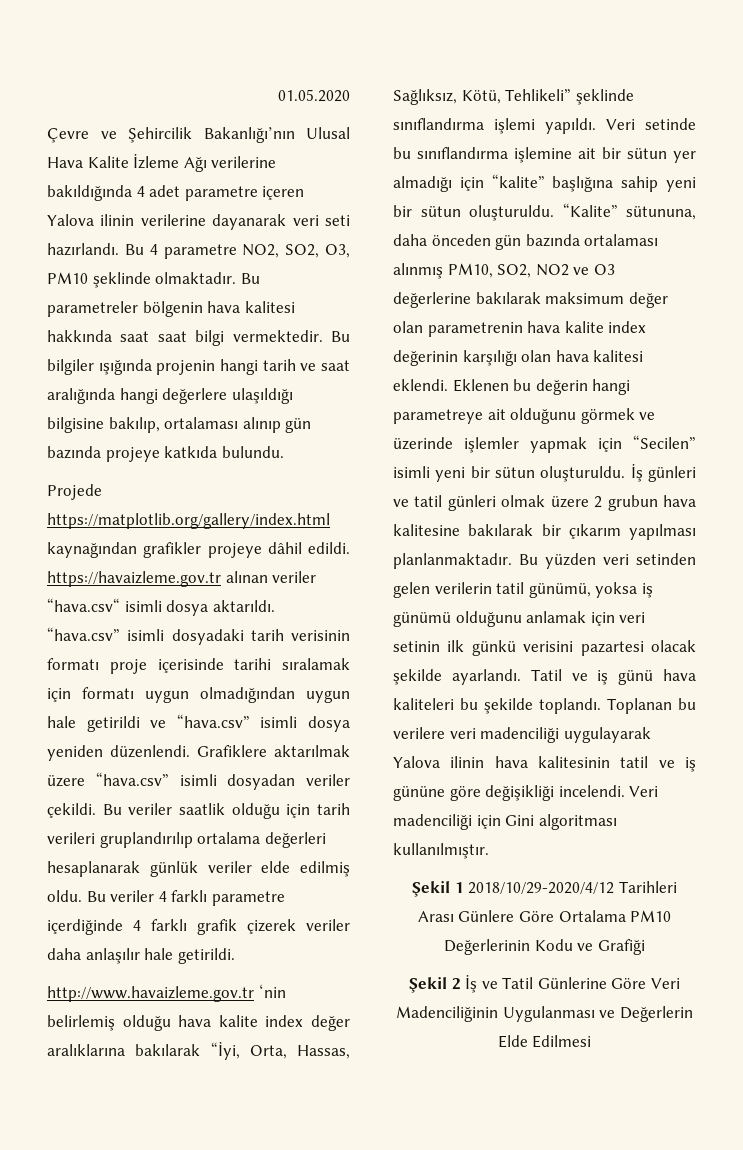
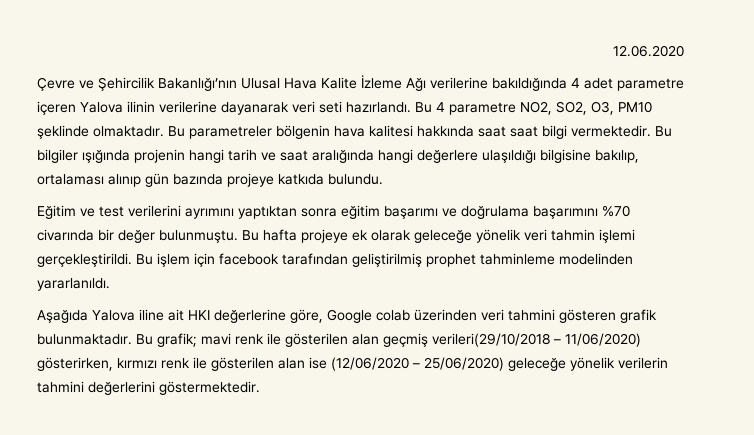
- 01.05.2020
+ 12.06.2020
- Projede https://matplotlib.org/gallery/index.html kaynağından grafikler projeye dâhil edildi. https://havaizleme.gov.tr alınan veriler “hava.csv“ isimli dosya aktarıldı. “hava.csv” isimli dosyadaki tarih verisinin formatı proje içerisinde tarihi sıralamak için formatı uygun olmadığından uygun hale getirildi ve “hava.csv” isimli dosya yeniden düzenlendi. Grafiklere aktarılmak üzere “hava.csv” isimli dosyadan veriler çekildi. Bu veriler saatlik olduğu için tarih verileri gruplandırılıp ortalama değerleri hesaplanarak günlük veriler elde edilmiş oldu. Bu veriler 4 farklı parametre içerdiğinde 4 farklı grafik çizerek veriler daha anlaşılır hale getirildi.
- http://www.havaizleme.gov.tr ‘nin belirlemiş olduğu hava kalite index değer aralıklarına bakılarak “İyi, Orta, Hassas, Sağlıksız, Kötü, Tehlikeli” şeklinde sınıflandırma işlemi yapıldı. Veri setinde bu sınıflandırma işlemine ait bir sütun yer almadığı için “kalite” başlığına sahip yeni bir sütun oluşturuldu. “Kalite” sütununa, daha önceden gün bazında ortalaması alınmış PM10, SO2, NO2 ve O3 değerlerine bakılarak maksimum değer olan parametrenin hava kalite index değerinin karşılığı olan hava kalitesi eklendi. Eklenen bu değerin hangi parametreye ait olduğunu görmek ve üzerinde işlemler yapmak için “Secilen” isimli yeni bir sütun oluşturuldu. İş günleri ve tatil günleri olmak üzere 2 grubun hava kalitesine bakılarak bir çıkarım yapılması planlanmaktadır. Bu yüzden veri setinden gelen verilerin tatil günümü, yoksa iş günümü olduğunu anlamak için veri setinin ilk günkü verisini pazartesi olacak şekilde ayarlandı. Tatil ve iş günü hava kaliteleri bu şekilde toplandı. Toplanan bu verilere veri madenciliği uygulayarak Yalova ilinin hava kalitesinin tatil ve iş gününe göre değişikliği incelendi. Veri madenciliği için Gini algoritması kullanılmıştır.
- Şekil 1 2018/10/29-2020/4/12 Tarihleri Arası Günlere Göre Ortalama PM10 Değerlerinin Kodu ve Grafiği
- Şekil 2 İş ve Tatil Günlerine Göre Veri Madenciliğinin Uygulanması ve Değerlerin Elde Edilmesi
+ Eğitim ve test verilerini ayrımını yaptıktan sonra eğitim başarımı ve doğrulama başarımını %70 civarında bir değer bulunmuştu. Bu hafta projeye ek olarak geleceğe yönelik veri tahmin işlemi gerçekleştirildi. Bu işlem için facebook tarafından geliştirilmiş prophet tahminleme modelinden yararlanıldı.
+ Aşağıda Yalova iline ait HKI değerlerine göre, Google colab üzerinden veri tahmini gösteren grafik bulunmaktadır. Bu grafik; mavi renk ile gösterilen alan geçmiş verileri(29/10/2018 – 11/06/2020) gösterirken, kırmızı renk ile gösterilen alan ise (12/06/2020 – 25/06/2020) geleceğe yönelik verilerin tahmini değerlerini göstermektedir.

